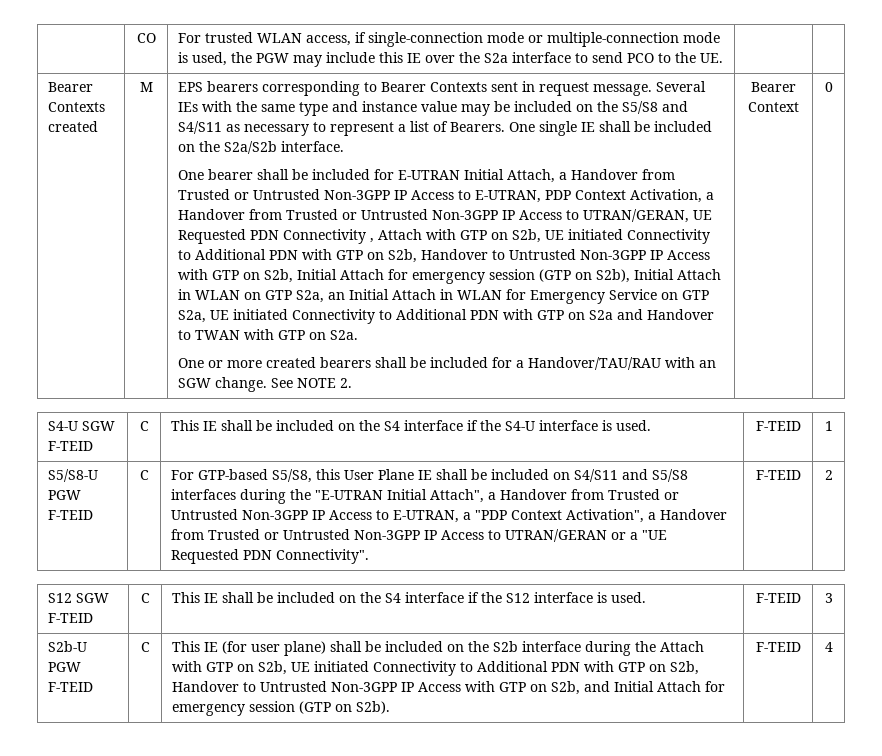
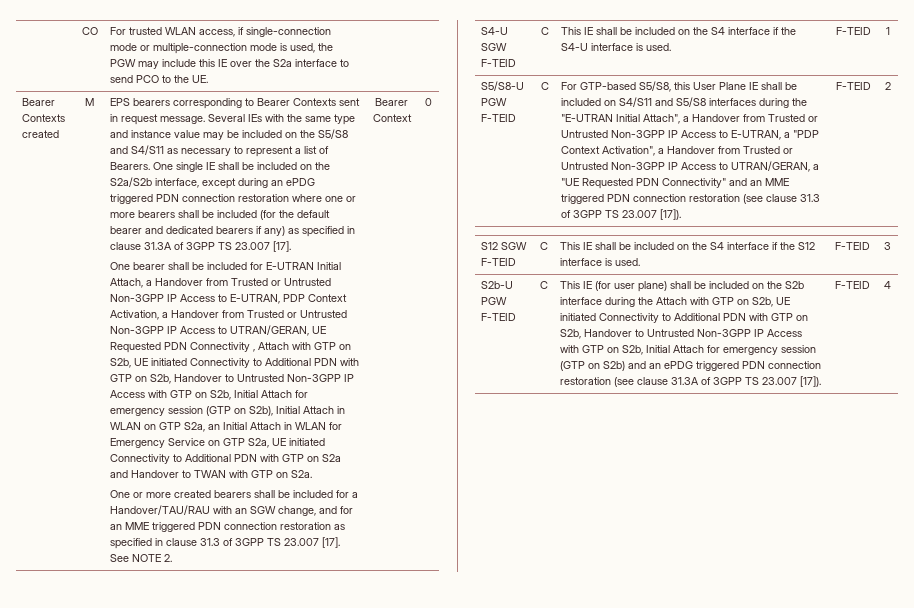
- One single IE shall be included on the S2a/S2b interface.
+ One single IE shall be included on the S2a/S2b interface, except during an ePDG triggered PDN connection restoration where one or more bearers shall be included (for the default bearer and dedicated bearers if any) as specified in clause 31.3A of 3GPP TS 23.007 [17].
- One or more created bearers shall be included for a Handover/TAU/RAU with an SGW change.
+ One or more created bearers shall be included for a Handover/TAU/RAU with an SGW change, and for an MME triggered PDN connection restoration as specified in clause 31.3 of 3GPP TS 23.007 [17].
- For GTP-based S5/S8, this User Plane IE shall be included on S4/S11 and S5/S8 interfaces during the "E-UTRAN Initial Attach", a Handover from Trusted or Untrusted Non-3GPP IP Access to E-UTRAN, a "PDP Context Activation", a Handover from Trusted or Untrusted Non-3GPP IP Access to UTRAN/GERAN or a "UE Requested PDN Connectivity".
+ For GTP-based S5/S8, this User Plane IE shall be included on S4/S11 and S5/S8 interfaces during the "E-UTRAN Initial Attach", a Handover from Trusted or Untrusted Non-3GPP IP Access to E-UTRAN, a "PDP Context Activation", a Handover from Trusted or Untrusted Non-3GPP IP Access to UTRAN/GERAN, a "UE Requested PDN Connectivity" and an MME triggered PDN connection restoration (see clause 31.3 of 3GPP TS 23.007 [17]).
- This IE (for user plane) shall be included on the S2b interface during the Attach with GTP on S2b, UE initiated Connectivity to Additional PDN with GTP on S2b, Handover to Untrusted Non-3GPP IP Access with GTP on S2b, and Initial Attach for emergency session (GTP on S2b).
+ This IE (for user plane) shall be included on the S2b interface during the Attach with GTP on S2b, UE initiated Connectivity to Additional PDN with GTP on S2b, Handover to Untrusted Non-3GPP IP Access with GTP on S2b, Initial Attach for emergency session (GTP on S2b) and an ePDG triggered PDN connection restoration (see clause 31.3A of 3GPP TS 23.007 [17]).

